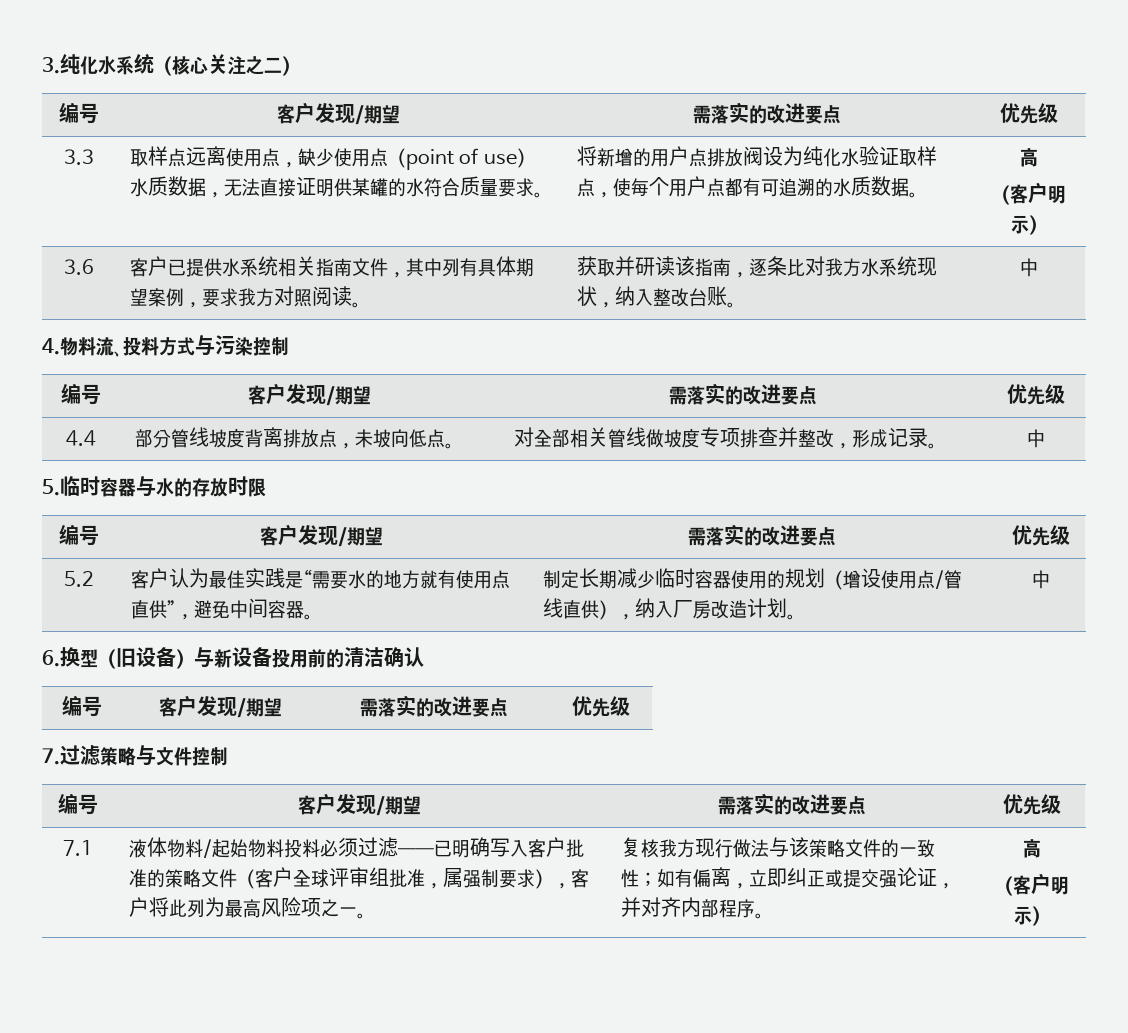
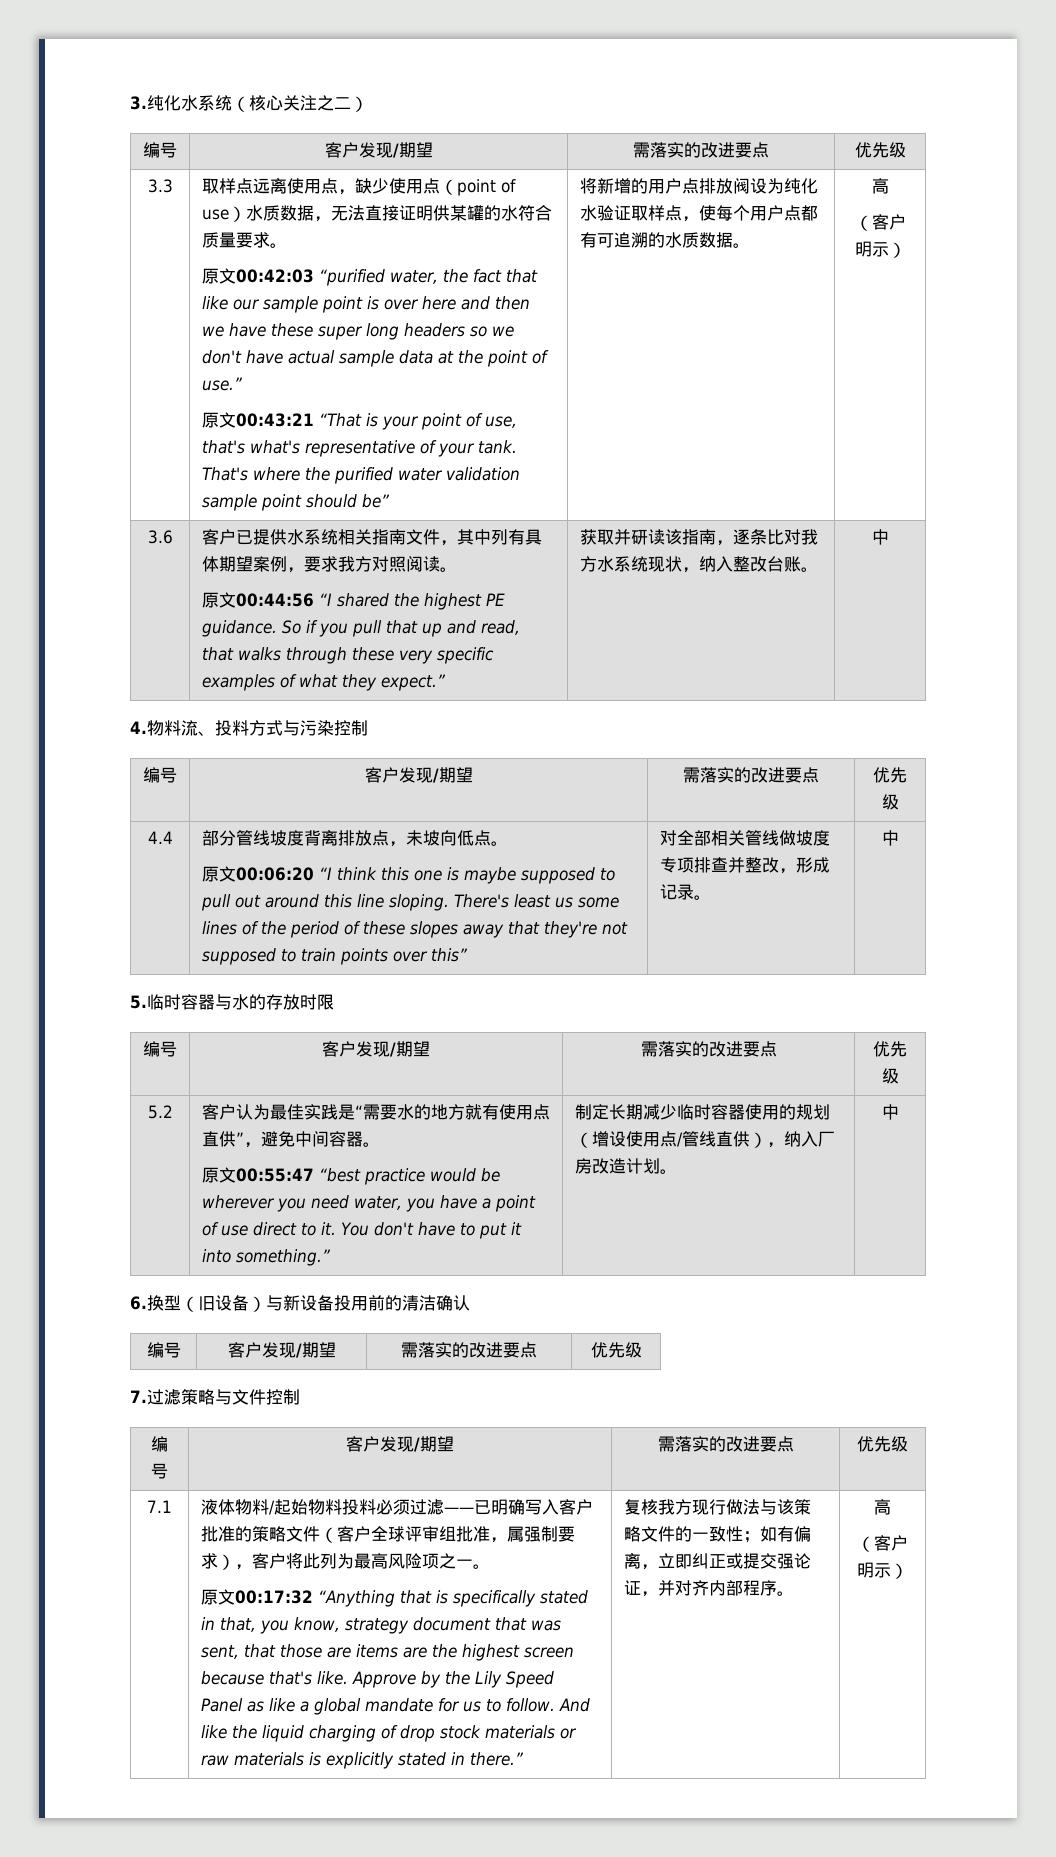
+ 原文00:42:03 “purified water, the fact that like our sample point is over here and then we have these super long headers so we don't have actual sample data at the point of use.”
+ 原文00:43:21 “That is your point of use, that's what's representative of your tank. That's where the purified water validation sample point should be”
+ 原文00:44:56 “I shared the highest PE guidance. So if you pull that up and read, that walks through these very specific examples of what they expect.”
+ 原文00:06:20 “I think this one is maybe supposed to pull out around this line sloping. There's least us some lines of the period of these slopes away that they're not supposed to train points over this”
+ 原文00:55:47 “best practice would be wherever you need water, you have a point of use direct to it. You don't have to put it into something.”
+ 原文00:17:32 “Anything that is specifically stated in that, you know, strategy document that was sent, that those are items are the highest screen because that's like. Approve by the Lily Speed Panel as like a global mandate for us to follow. And like the liquid charging of drop stock materials or raw materials is explicitly stated in there.”

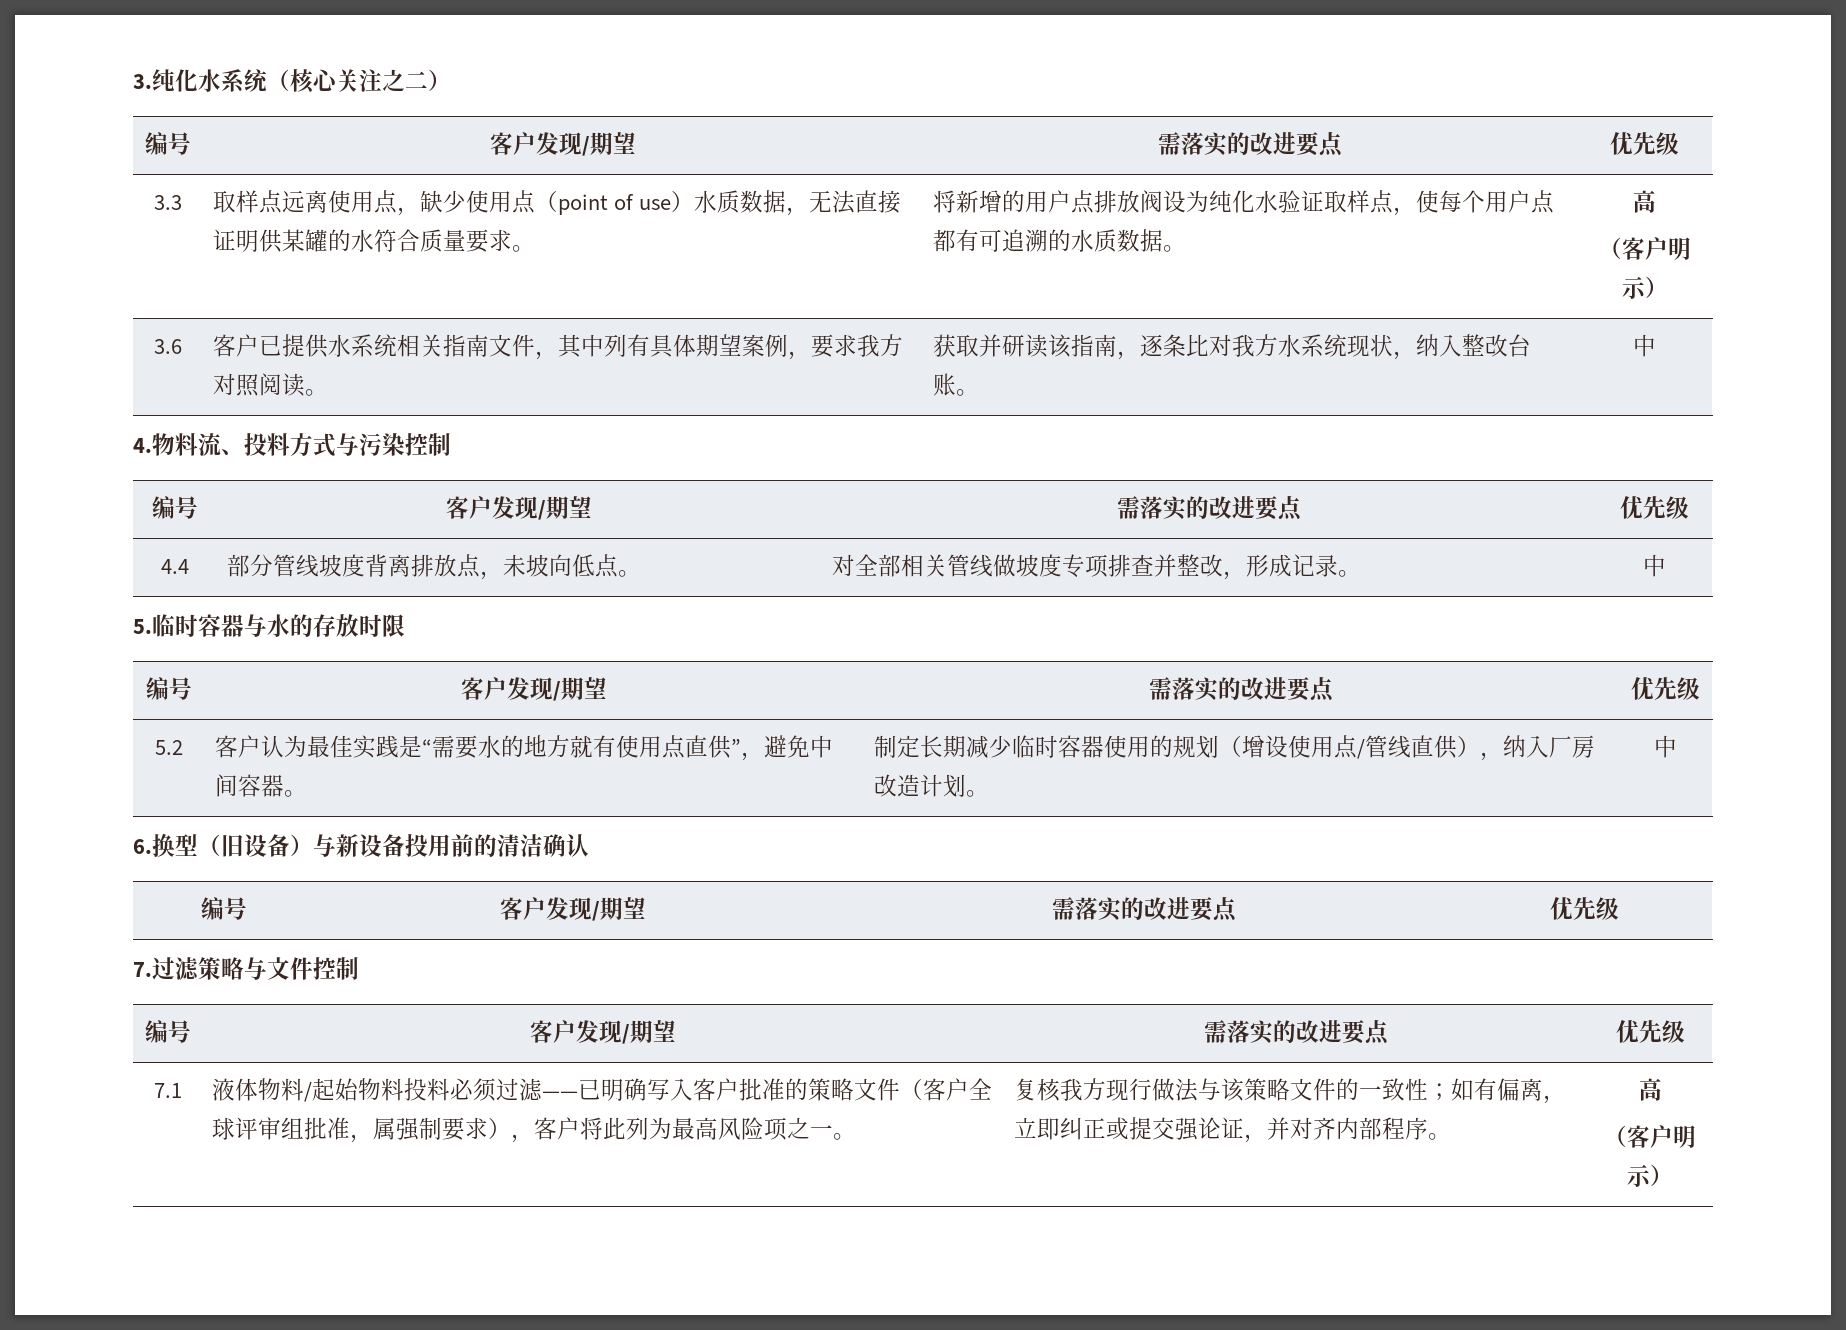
- 原文00:42:03 “purified water, the fact that like our sample point is over here and then we have these super long headers so we don't have actual sample data at the point of use.”
- 原文00:43:21 “That is your point of use, that's what's representative of your tank. That's where the purified water validation sample point should be”
- 原文00:44:56 “I shared the highest PE guidance. So if you pull that up and read, that walks through these very specific examples of what they expect.”
- 原文00:06:20 “I think this one is maybe supposed to pull out around this line sloping. There's least us some lines of the period of these slopes away that they're not supposed to train points over this”
- 原文00:55:47 “best practice would be wherever you need water, you have a point of use direct to it. You don't have to put it into something.”
- 原文00:17:32 “Anything that is specifically stated in that, you know, strategy document that was sent, that those are items are the highest screen because that's like. Approve by the Lily Speed Panel as like a global mandate for us to follow. And like the liquid charging of drop stock materials or raw materials is explicitly stated in there.”

